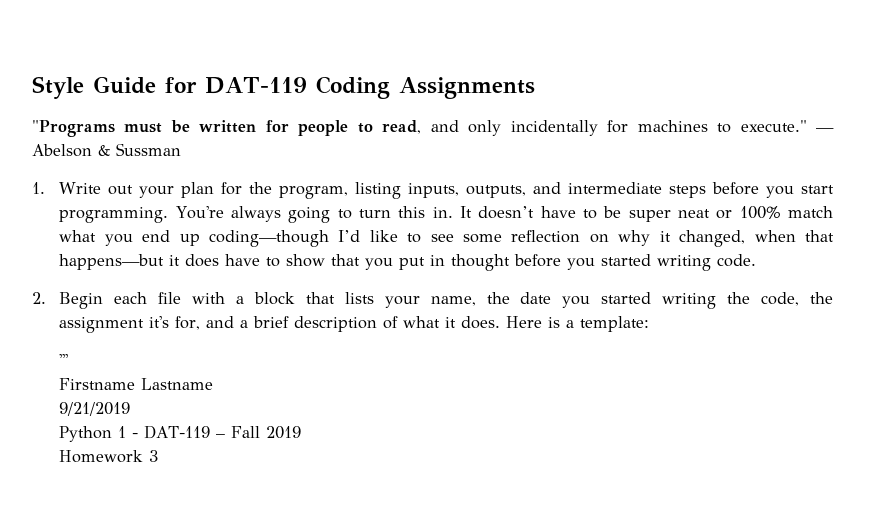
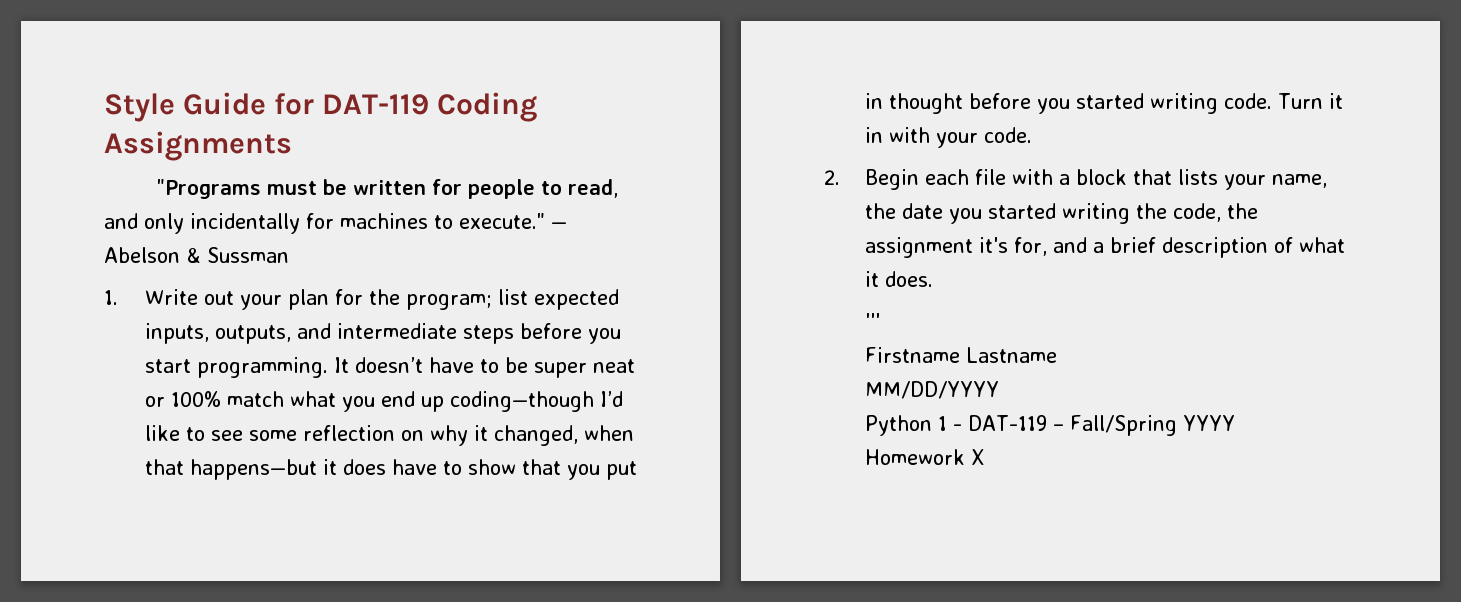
- 1. Write out your plan for the program, listing inputs, outputs, and intermediate steps before you start programming.
+ 1. Write out your plan for the program; list expected inputs, outputs, and intermediate steps before you start programming.
- You're always going to turn this in.
+ Turn it in with your code.
- Here is a template:
- 9/21/2019
+ MM/DD/YYYY
- Python 1 - DAT-119 – Fall 2019
+ Python 1 - DAT-119 – Fall/Spring YYYY
- Homework 3
+ Homework X

